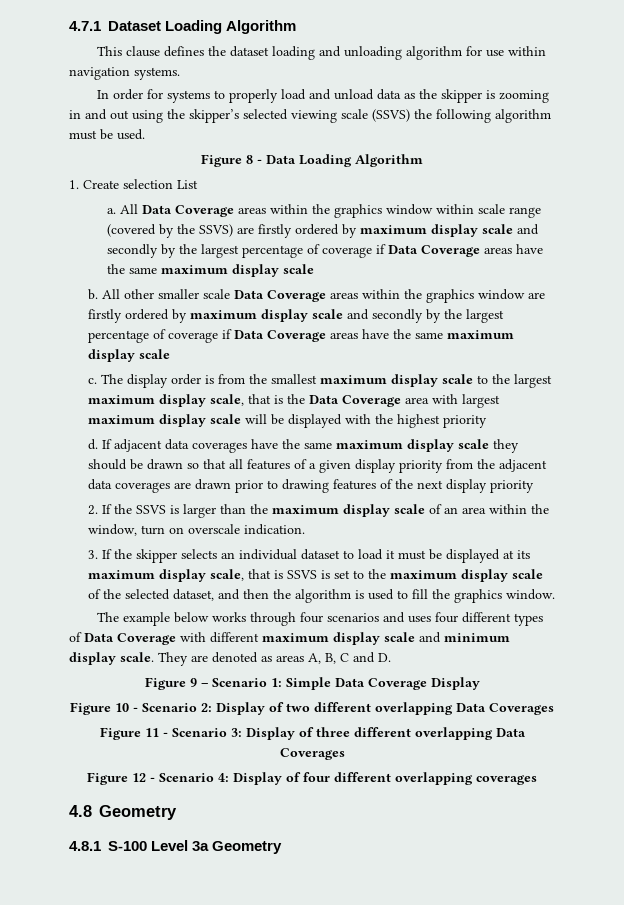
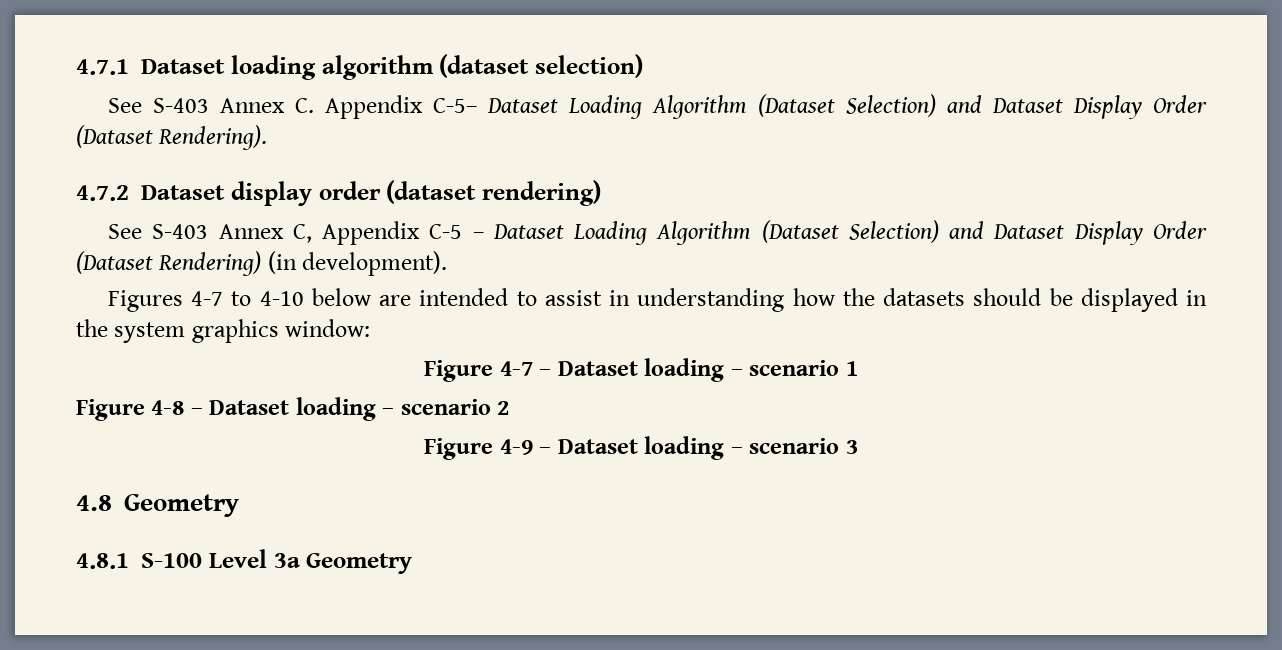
- 4.7.1 Dataset Loading Algorithm
- This clause defines the dataset loading and unloading algorithm for use within navigation systems.
- In order for systems to properly load and unload data as the skipper is zooming in and out using the skipper’s selected viewing scale (SSVS) the following algorithm must be used.
- Figure 8 - Data Loading Algorithm
- 1. Create selection List
- a. All Data Coverage areas within the graphics window within scale range (covered by the SSVS) are firstly ordered by maximum display scale and secondly by the largest percentage of coverage if Data Coverage areas have the same maximum display scale
- b. All other smaller scale Data Coverage areas within the graphics window are firstly ordered by maximum display scale and secondly by the largest percentage of coverage if Data Coverage areas have the same maximum display scale
- c. The display order is from the smallest maximum display scale to the largest maximum display scale, that is the Data Coverage area with largest maximum display scale will be displayed with the highest priority
- d. If adjacent data coverages have the same maximum display scale they should be drawn so that all features of a given display priority from the adjacent data coverages are drawn prior to drawing features of the next display priority
- 2. If the SSVS is larger than the maximum display scale of an area within the window, turn on overscale indication.
- 3. If the skipper selects an individual dataset to load it must be displayed at its maximum display scale, that is SSVS is set to the maximum display scale of the selected dataset, and then the algorithm is used to fill the graphics window.
- The example below works through four scenarios and uses four different types of Data Coverage with different maximum display scale and minimum display scale. They are denoted as areas A, B, C and D.
- Figure 9 – Scenario 1: Simple Data Coverage Display
- Figure 10 - Scenario 2: Display of two different overlapping Data Coverages
- Figure 11 - Scenario 3: Display of three different overlapping Data Coverages
- Figure 12 - Scenario 4: Display of four different overlapping coverages
+ 4.7.1 Dataset loading algorithm (dataset selection)
+ See S-403 Annex C. Appendix C-5– Dataset Loading Algorithm (Dataset Selection) and Dataset Display Order (Dataset Rendering).
+ 4.7.2 Dataset display order (dataset rendering)
+ See S-403 Annex C, Appendix C-5 – Dataset Loading Algorithm (Dataset Selection) and Dataset Display Order (Dataset Rendering) (in development).
+ Figures 4-7 to 4-10 below are intended to assist in understanding how the datasets should be displayed in the system graphics window:
+ Figure 4-7 – Dataset loading – scenario 1
+ Figure 4-8 – Dataset loading – scenario 2
+ Figure 4-9 – Dataset loading – scenario 3

